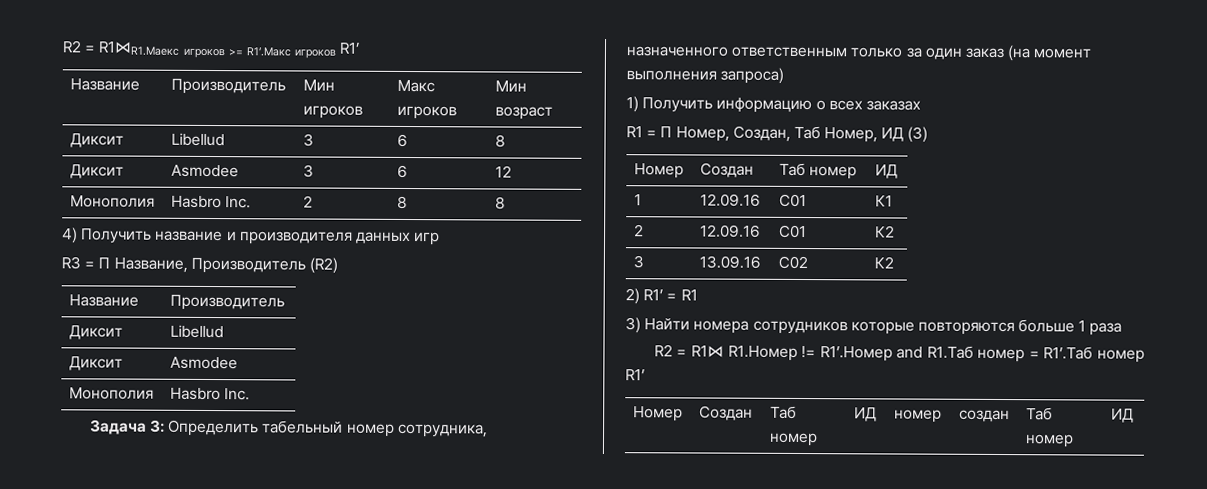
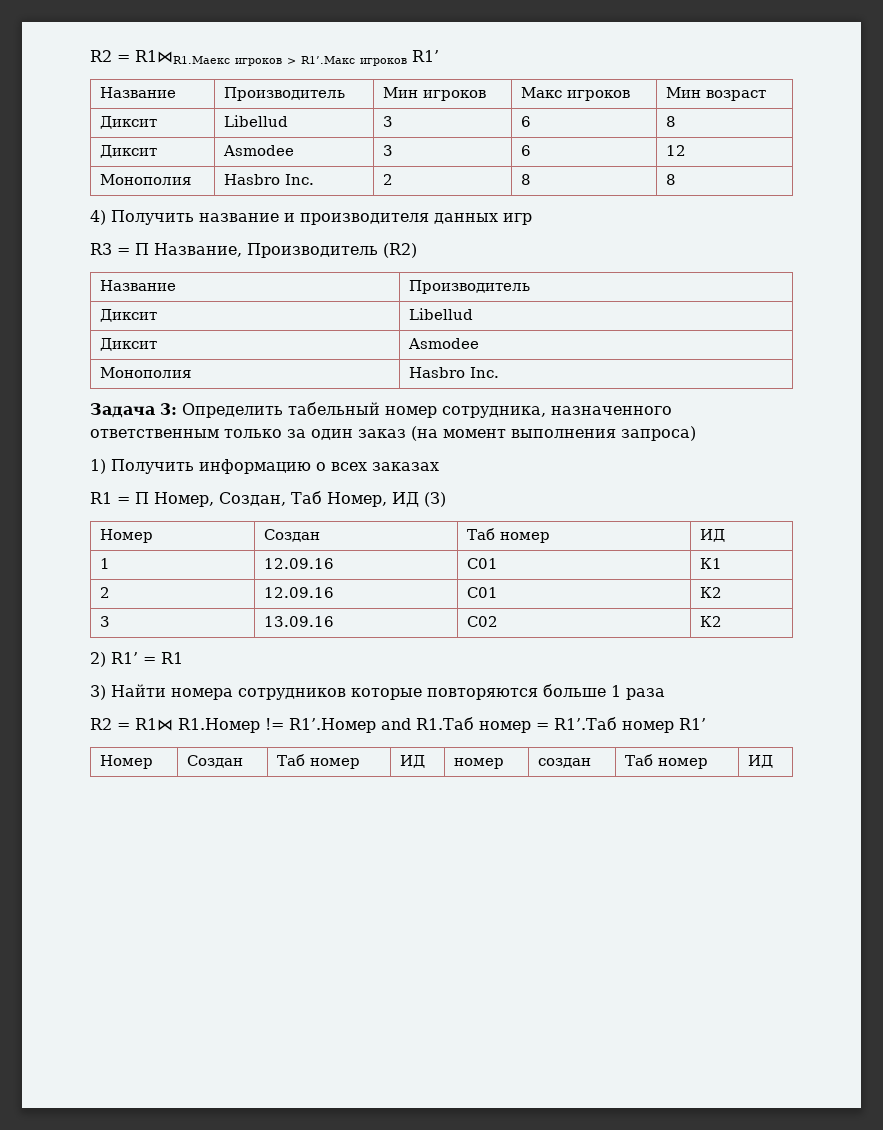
- R2 = R1⋈R1.Маекс игроков >= R1’.Макс игроков R1’
+ R2 = R1⋈R1.Маекс игроков > R1’.Макс игроков R1’

